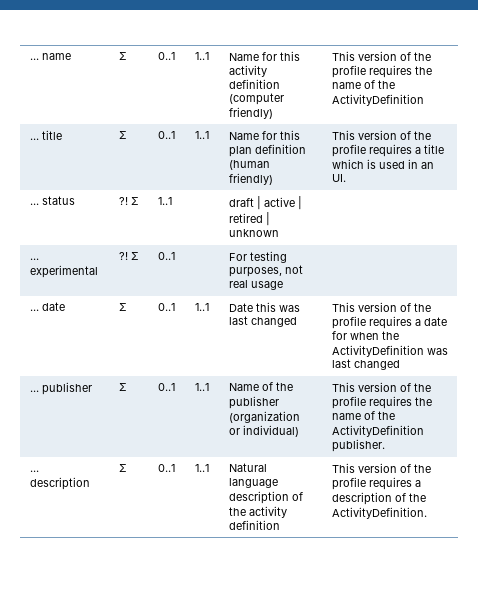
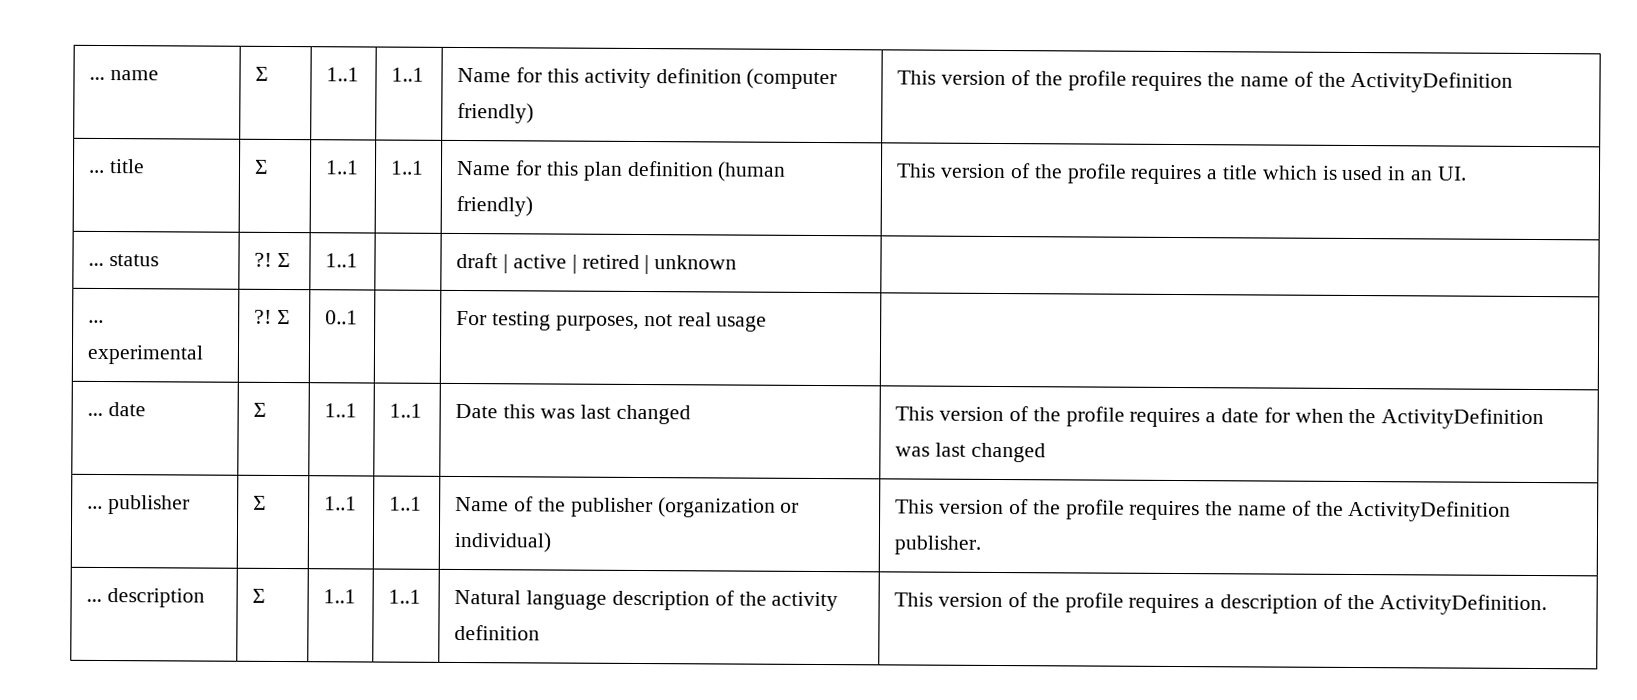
- ... name | Σ | 0..1 | 1..1 | Name for this activity definition (computer friendly) | This version of the profile requires the name of the ActivityDefinition
+ ... name | Σ | 1..1 | 1..1 | Name for this activity definition (computer friendly) | This version of the profile requires the name of the ActivityDefinition
- ... title | Σ | 0..1 | 1..1 | Name for this plan definition (human friendly) | This version of the profile requires a title which is used in an UI.
+ ... title | Σ | 1..1 | 1..1 | Name for this plan definition (human friendly) | This version of the profile requires a title which is used in an UI.
- ... date | Σ | 0..1 | 1..1 | Date this was last changed | This version of the profile requires a date for when the ActivityDefinition was last changed
+ ... date | Σ | 1..1 | 1..1 | Date this was last changed | This version of the profile requires a date for when the ActivityDefinition was last changed
- ... publisher | Σ | 0..1 | 1..1 | Name of the publisher (organization or individual) | This version of the profile requires the name of the ActivityDefinition publisher.
+ ... publisher | Σ | 1..1 | 1..1 | Name of the publisher (organization or individual) | This version of the profile requires the name of the ActivityDefinition publisher.
- ... description | Σ | 0..1 | 1..1 | Natural language description of the activity definition | This version of the profile requires a description of the ActivityDefinition.
+ ... description | Σ | 1..1 | 1..1 | Natural language description of the activity definition | This version of the profile requires a description of the ActivityDefinition.

